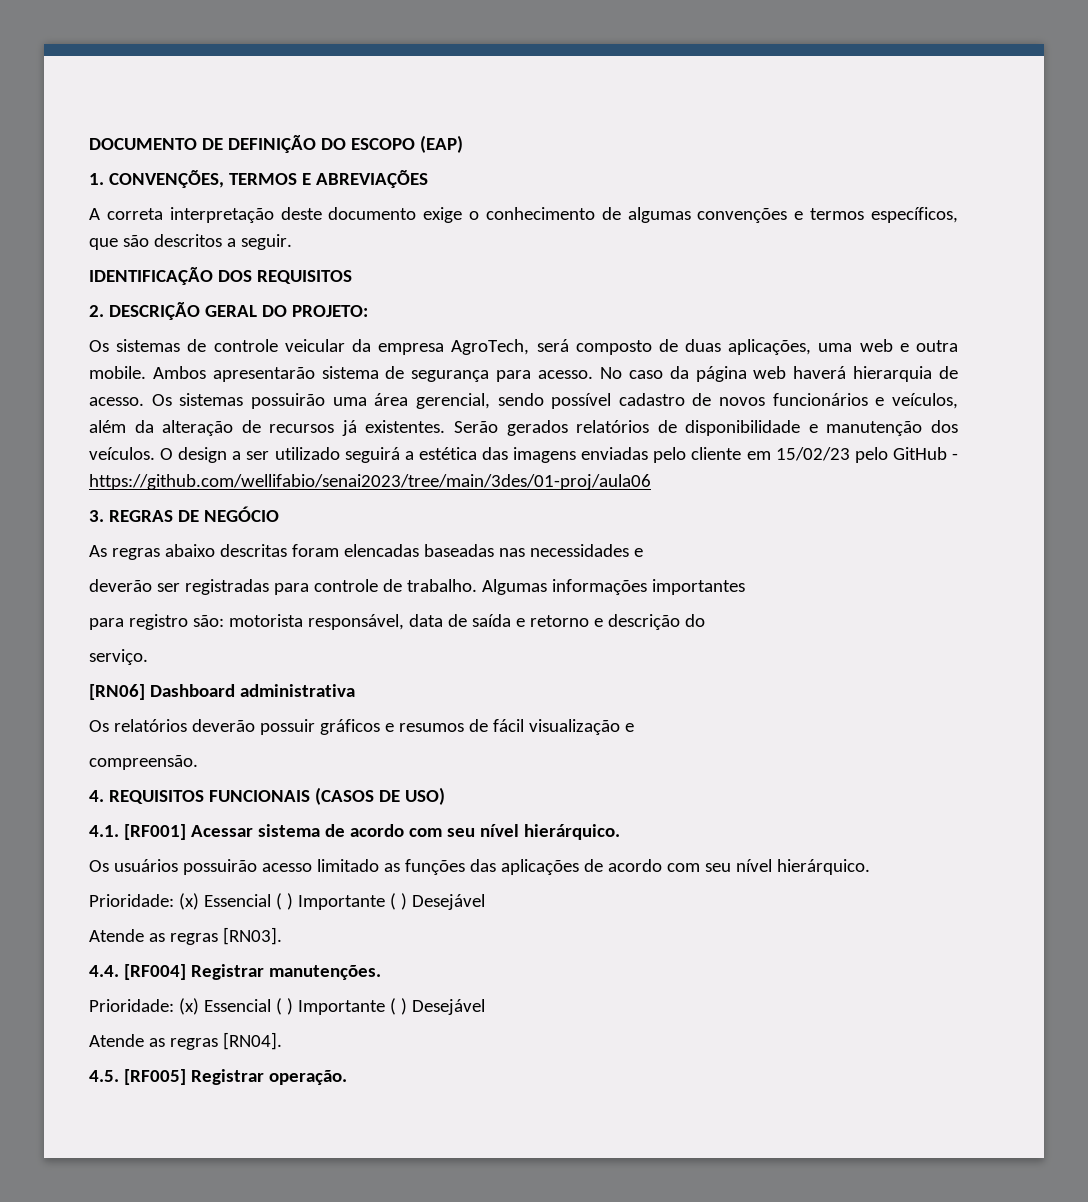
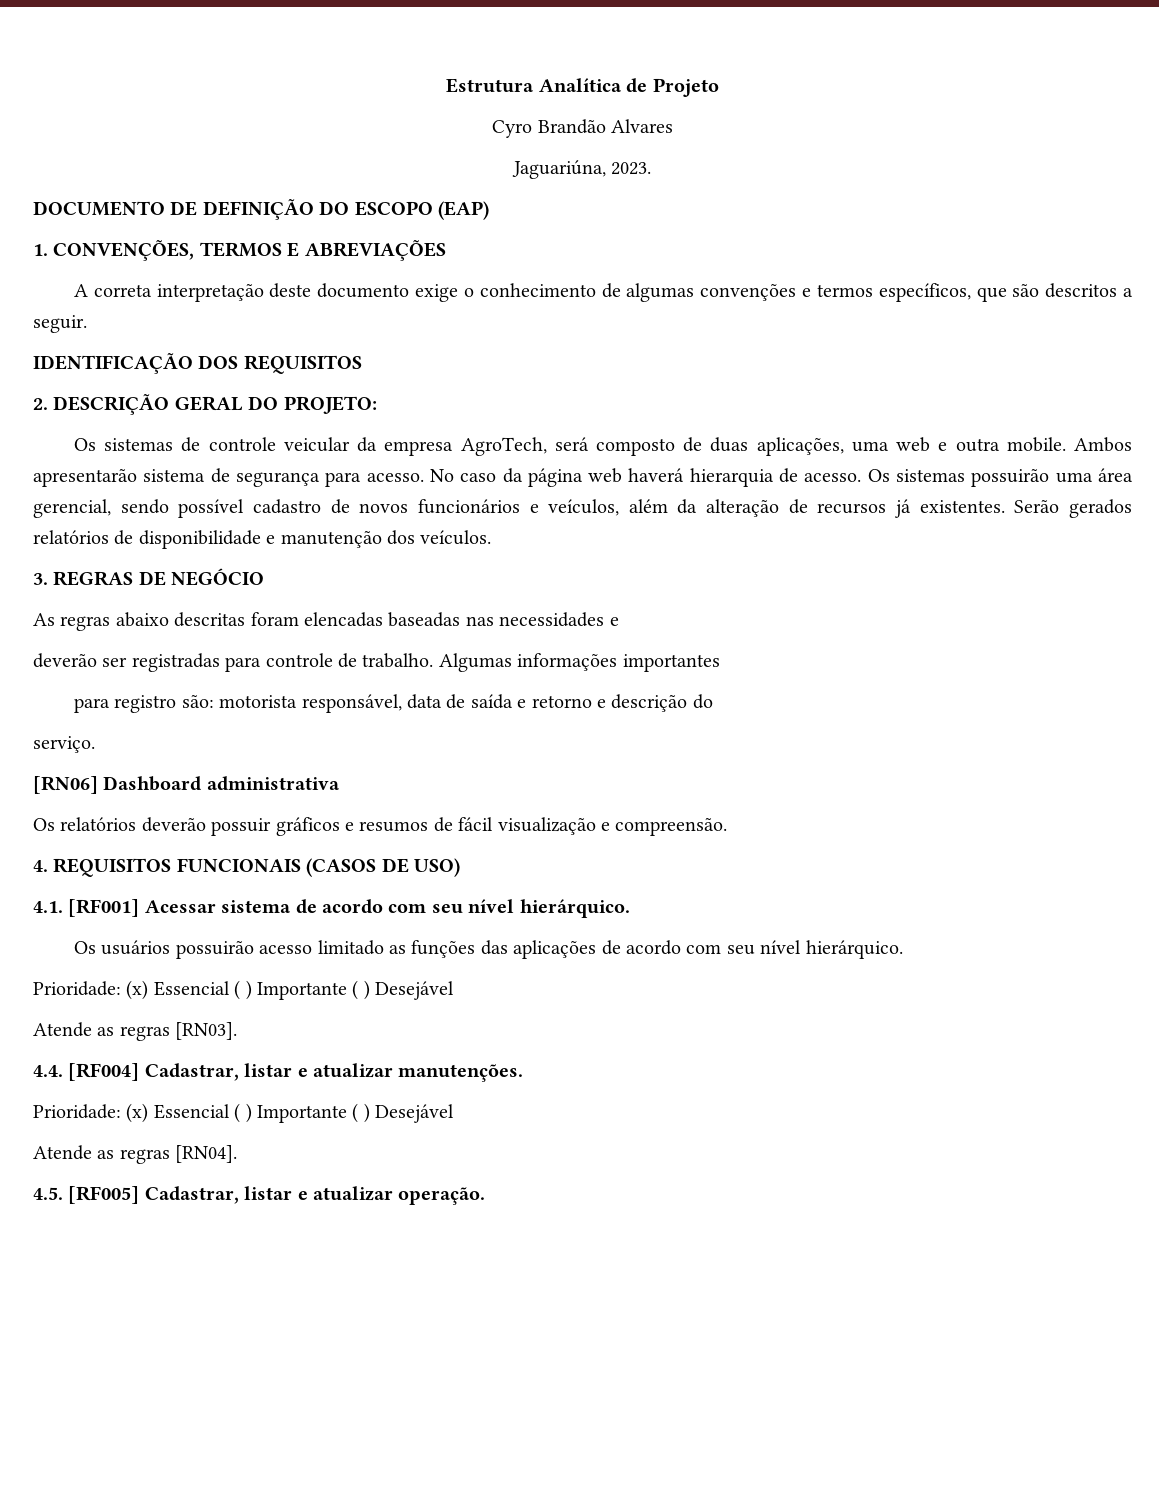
+ Estrutura Analítica de Projeto
+ Cyro Brandão Alvares
+ Jaguariúna, 2023.
- O design a ser utilizado seguirá a estética das imagens enviadas pelo cliente em 15/02/23 pelo GitHub - https://github.com/wellifabio/senai2023/tree/main/3des/01-proj/aula06
- Os relatórios deverão possuir gráficos e resumos de fácil visualização e
- compreensão.
+ Os relatórios deverão possuir gráficos e resumos de fácil visualização e compreensão.
- 4.4. [RF004] Registrar manutenções.
+ 4.4. [RF004] Cadastrar, listar e atualizar manutenções.
- 4.5. [RF005] Registrar operação.
+ 4.5. [RF005] Cadastrar, listar e atualizar operação.

